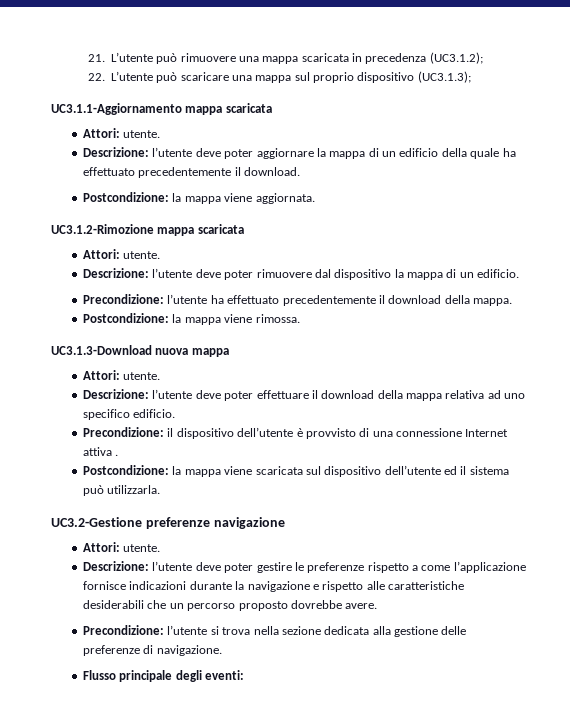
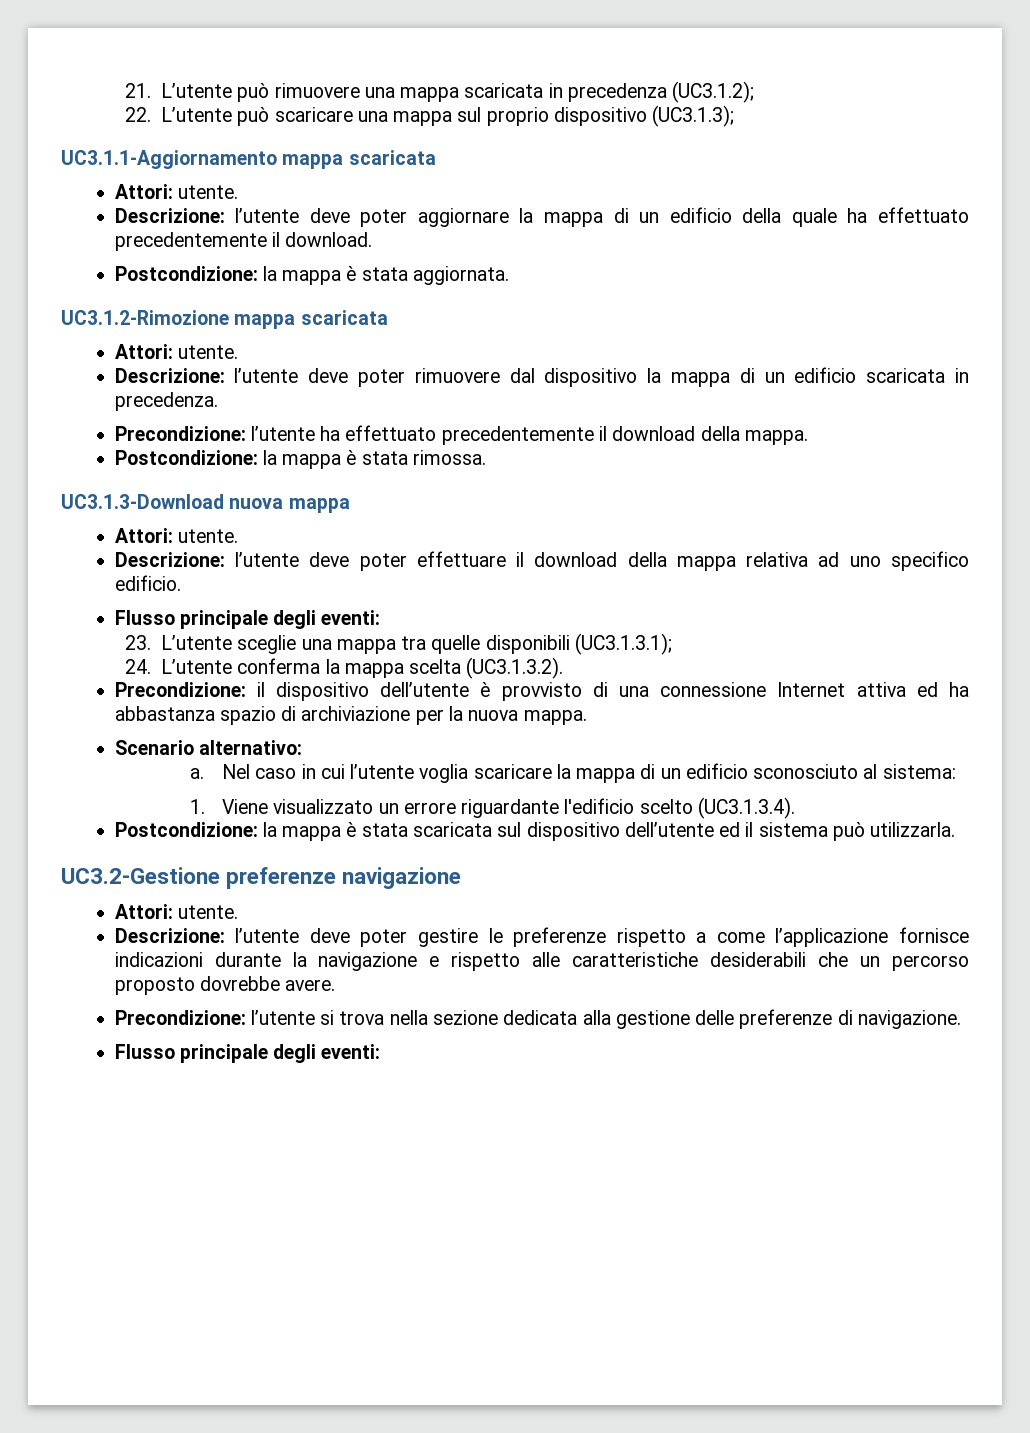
- Postcondizione: la mappa viene aggiornata.
+ Postcondizione: la mappa è stata aggiornata.
- Descrizione: l’utente deve poter rimuovere dal dispositivo la mappa di un edificio.
+ Descrizione: l’utente deve poter rimuovere dal dispositivo la mappa di un edificio scaricata in precedenza.
- Postcondizione: la mappa viene rimossa.
+ Postcondizione: la mappa è stata rimossa.
  Descrizione: l’utente deve poter effettuare il download della mappa relativa ad uno specifico edificio.
+ Flusso principale degli eventi:
+ 23. L’utente sceglie una mappa tra quelle disponibili (UC3.1.3.1);
+ 24. L’utente conferma la mappa scelta (UC3.1.3.2).
- Precondizione: il dispositivo dell’utente è provvisto di una connessione Internet attiva .
- Postcondizione: la mappa viene scaricata sul dispositivo dell’utente ed il sistema può utilizzarla.
+ Precondizione: il dispositivo dell’utente è provvisto di una connessione Internet attiva ed ha abbastanza spazio di archiviazione per la nuova mappa.
+ Scenario alternativo:
+ a. Nel caso in cui l’utente voglia scaricare la mappa di un edificio sconosciuto al sistema:
+ 1. Viene visualizzato un errore riguardante l'edificio scelto (UC3.1.3.4).
+ Postcondizione: la mappa è stata scaricata sul dispositivo dell’utente ed il sistema può utilizzarla.

